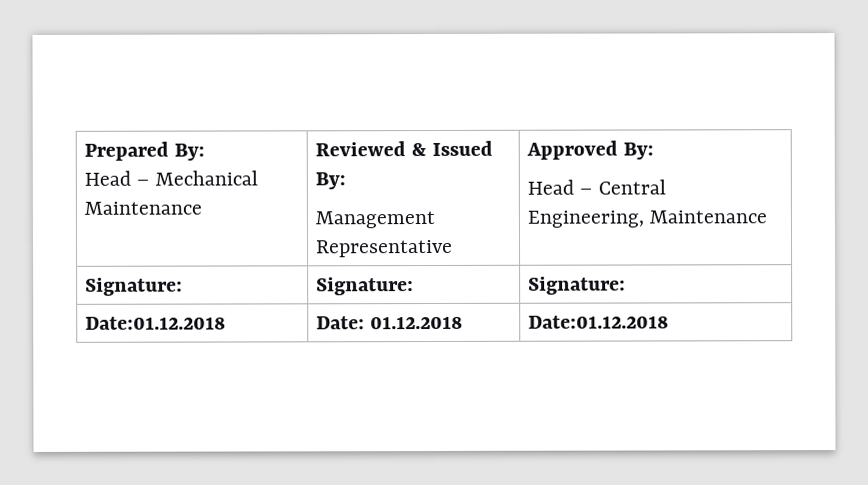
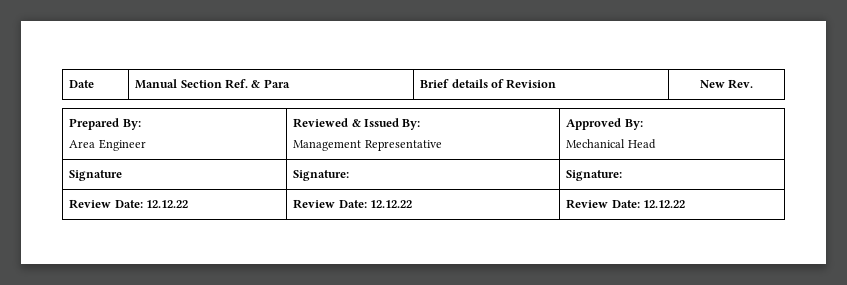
+ Date | Manual Section Ref. & Para | Brief details of Revision | New Rev.
  Prepared By:
- Head – Mechanical Maintenance | Reviewed & Issued By:
+ Area Engineer | Reviewed & Issued By:
  Management Representative | Approved By:
- Head – Central Engineering, Maintenance
- Signature: | Signature: | Signature:
- Date:01.12.2018 | Date: 01.12.2018 | Date:01.12.2018
+ Mechanical Head
+ Signature | Signature: | Signature:
+ Review Date: 12.12.22 | Review Date: 12.12.22 | Review Date: 12.12.22

